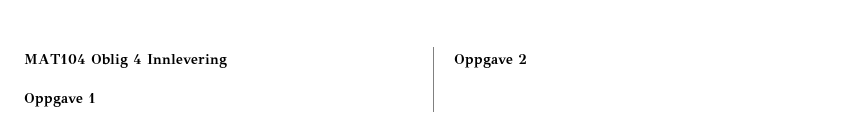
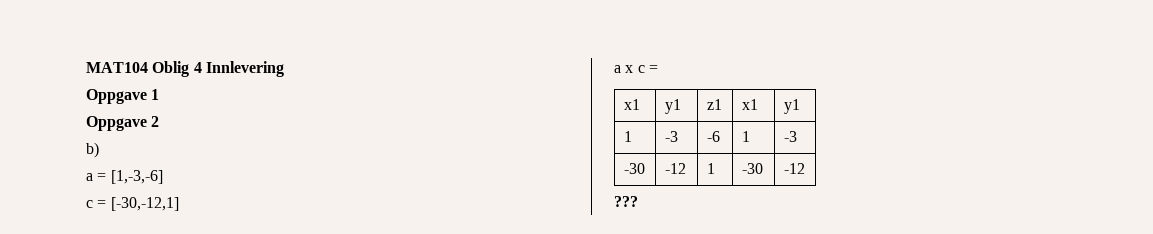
+ b)
+ a = [1,-3,-6]
+ c = [-30,-12,1]
+ a x c =
+ x1 | y1 | z1 | x1 | y1
+ 1 | -3 | -6 | 1 | -3
+ -30 | -12 | 1 | -30 | -12
+ ???

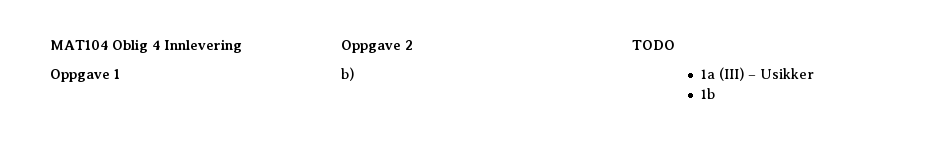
- a = [1,-3,-6]
- c = [-30,-12,1]
- a x c =
- x1 | y1 | z1 | x1 | y1
- 1 | -3 | -6 | 1 | -3
- -30 | -12 | 1 | -30 | -12
- ???
+ TODO
+ 1a (III) – Usikker
+ 1b

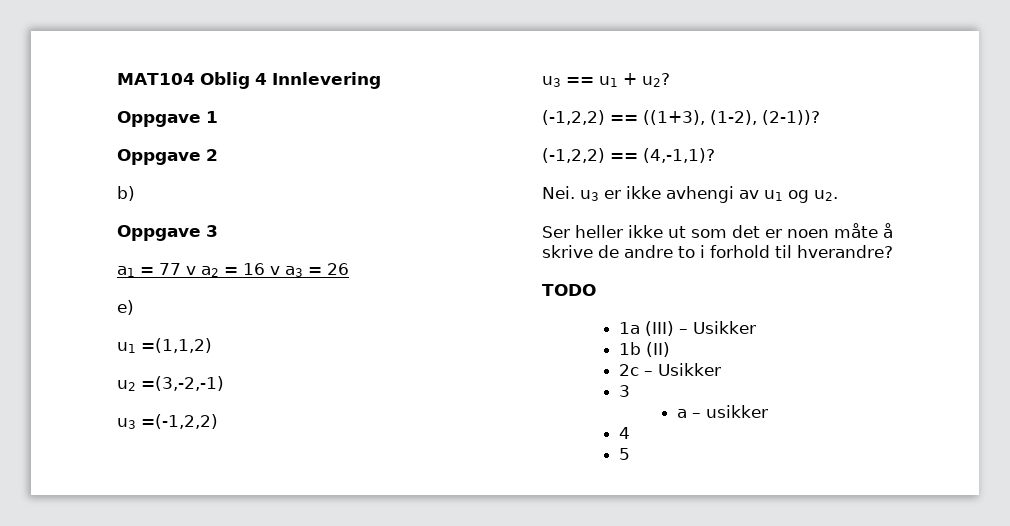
+ Oppgave 3
+ a1 = 77 v a2 = 16 v a3 = 26
+ e)
+ u1 =(1,1,2)
+ u2 =(3,-2,-1)
+ u3 =(-1,2,2)
+ u3 == u1 + u2?
+ (-1,2,2) == ((1+3), (1-2), (2-1))?
+ (-1,2,2) == (4,-1,1)?
+ Nei. u3 er ikke avhengi av u1 og u2.
+ Ser heller ikke ut som det er noen måte å skrive de andre to i forhold til hverandre?
- 1b
+ 1b (II)
+ 2c – Usikker
+ 3
+ a – usikker
+ 4
+ 5

